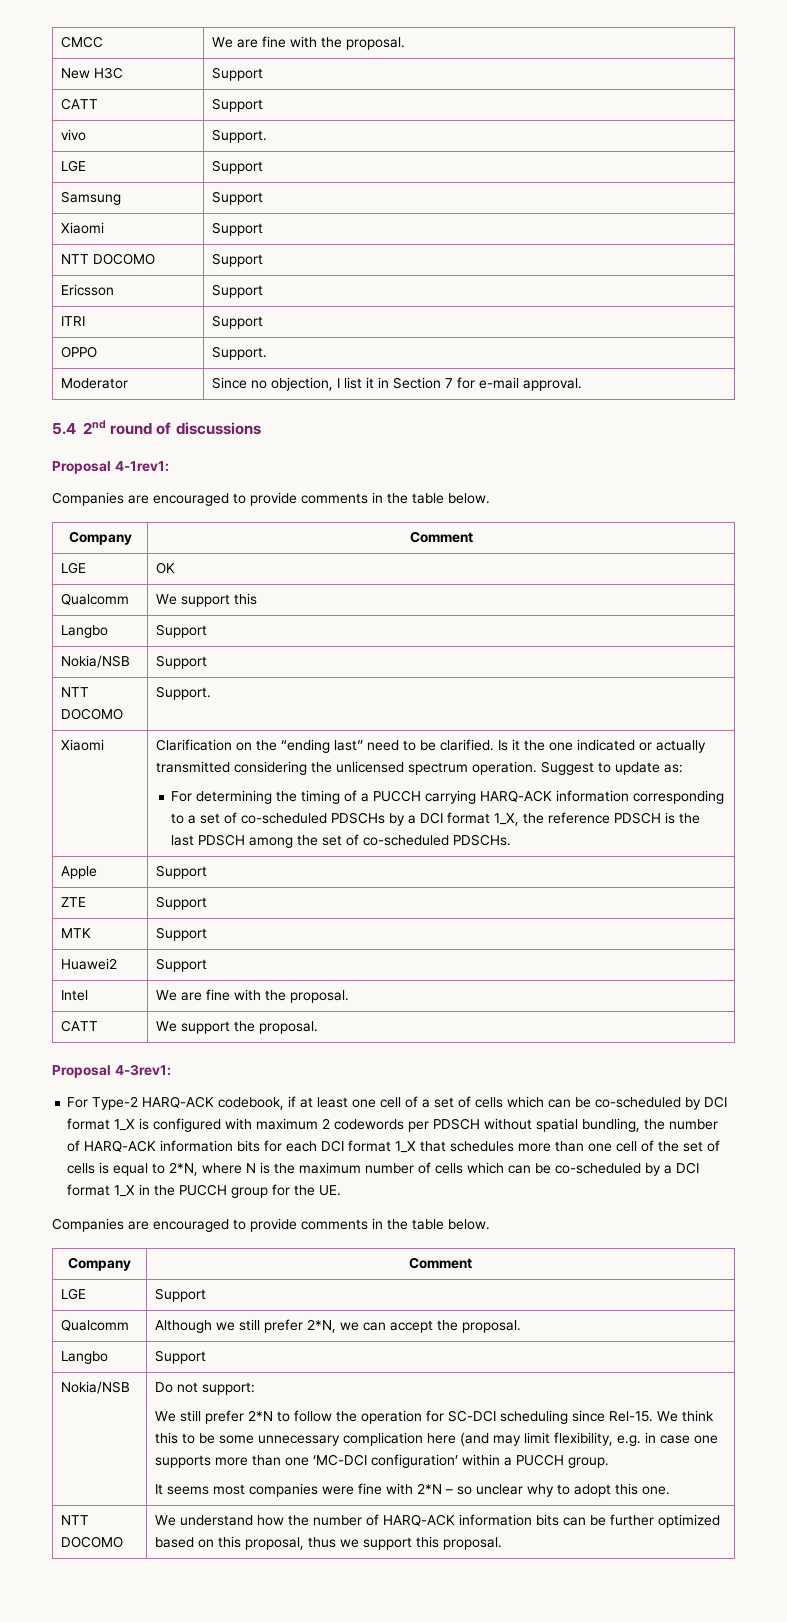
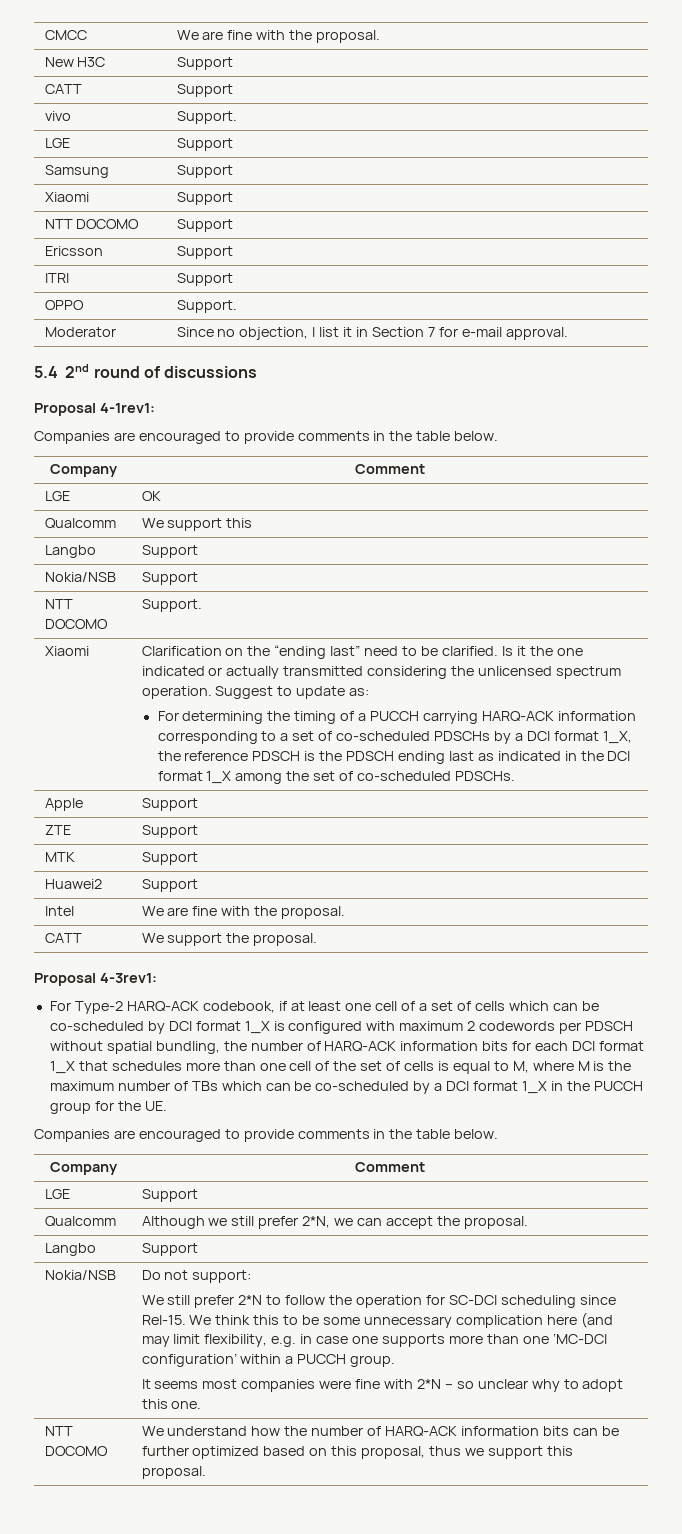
- For determining the timing of a PUCCH carrying HARQ-ACK information corresponding to a set of co-scheduled PDSCHs by a DCI format 1_X, the reference PDSCH is the last PDSCH among the set of co-scheduled PDSCHs.
+ For determining the timing of a PUCCH carrying HARQ-ACK information corresponding to a set of co-scheduled PDSCHs by a DCI format 1_X, the reference PDSCH is the PDSCH ending last as indicated in the DCI format 1_X among the set of co-scheduled PDSCHs.
- For Type-2 HARQ-ACK codebook, if at least one cell of a set of cells which can be co-scheduled by DCI format 1_X is configured with maximum 2 codewords per PDSCH without spatial bundling, the number of HARQ-ACK information bits for each DCI format 1_X that schedules more than one cell of the set of cells is equal to 2*N, where N is the maximum number of cells which can be co-scheduled by a DCI format 1_X in the PUCCH group for the UE.
+ For Type-2 HARQ-ACK codebook, if at least one cell of a set of cells which can be co-scheduled by DCI format 1_X is configured with maximum 2 codewords per PDSCH without spatial bundling, the number of HARQ-ACK information bits for each DCI format 1_X that schedules more than one cell of the set of cells is equal to M, where M is the maximum number of TBs which can be co-scheduled by a DCI format 1_X in the PUCCH group for the UE.

